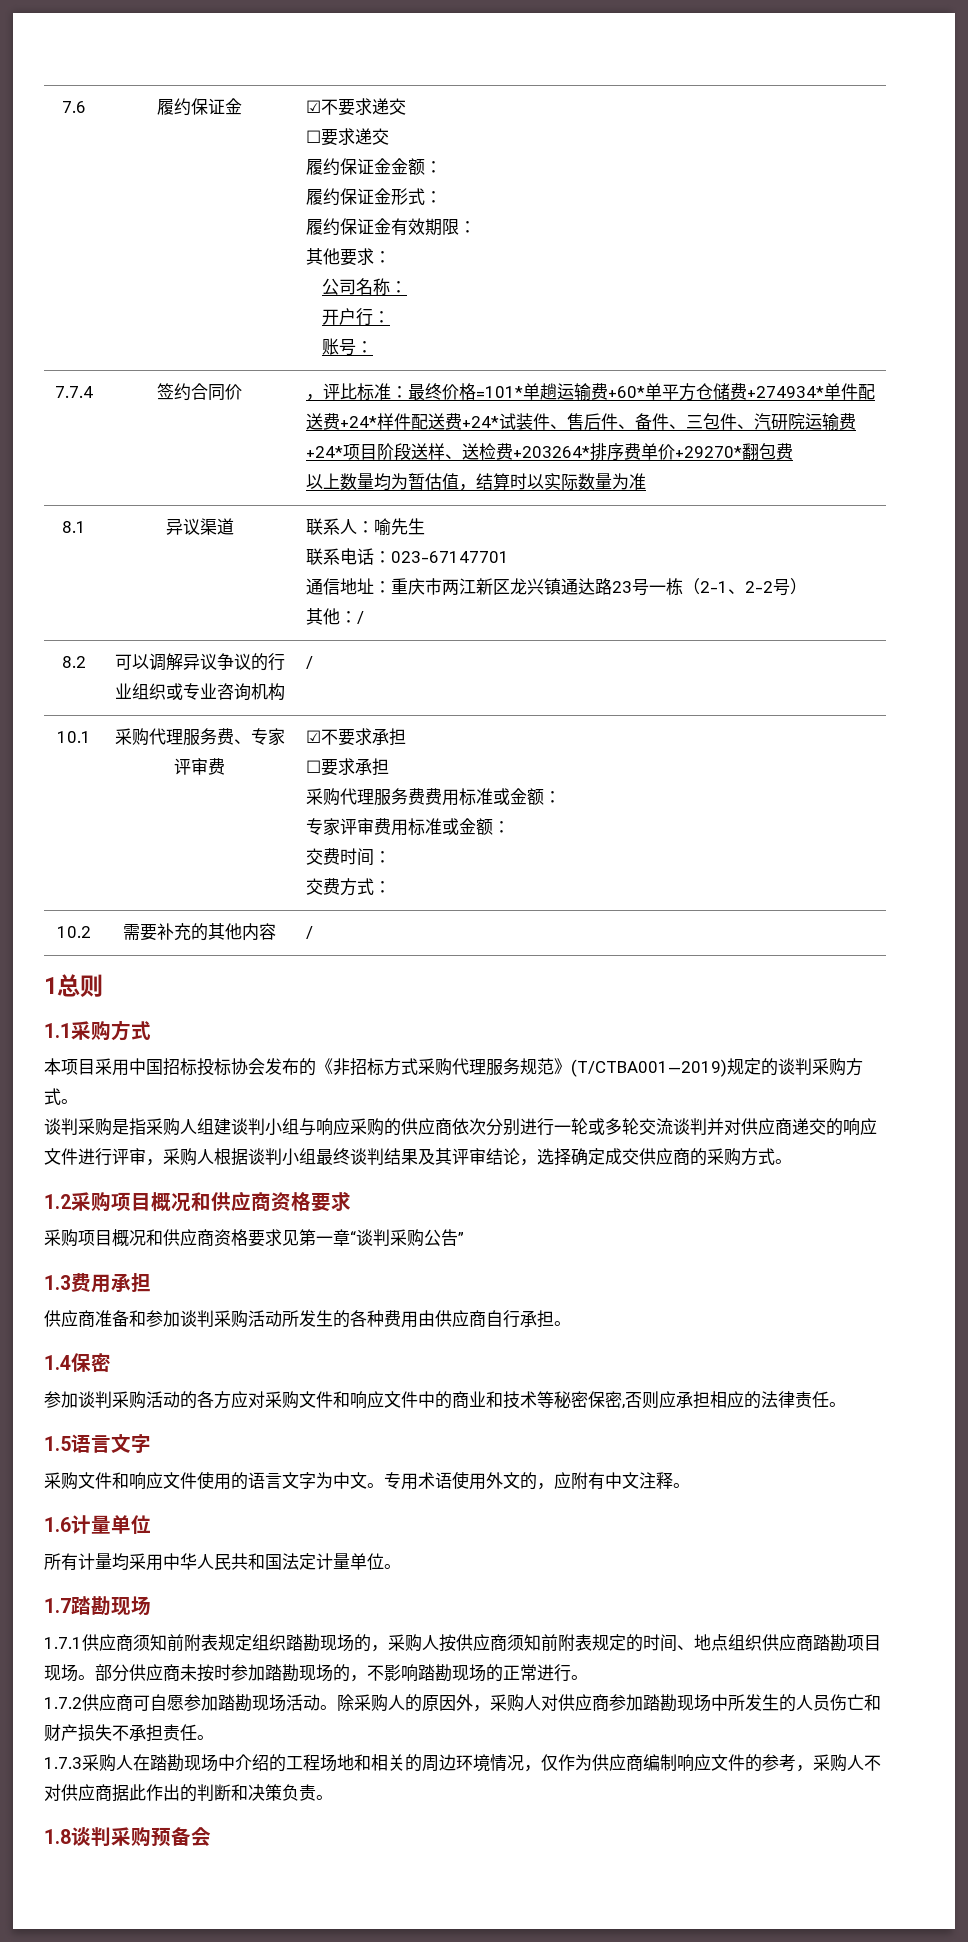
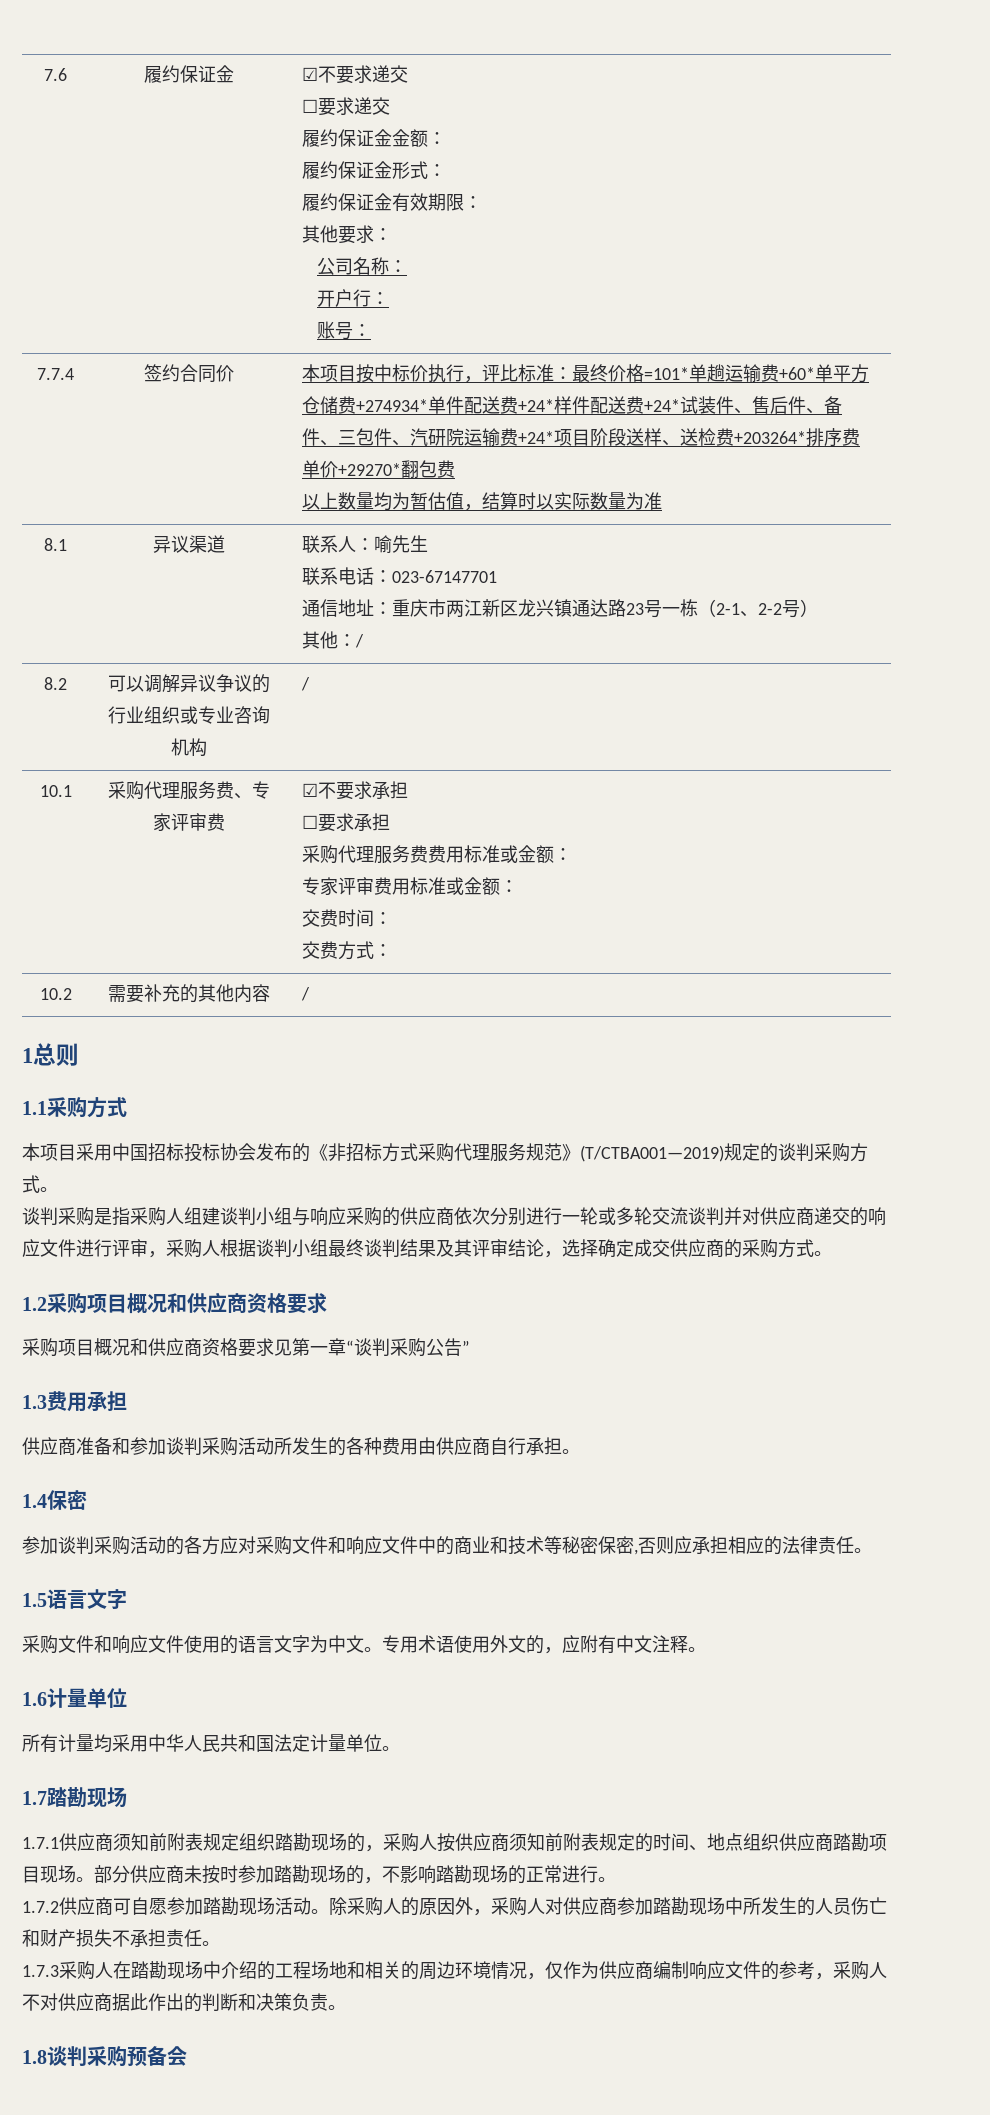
- ，评比标准：最终价格=101*单趟运输费+60*单平方仓储费+274934*单件配送费+24*样件配送费+24*试装件、售后件、备件、三包件、汽研院运输费+24*项目阶段送样、送检费+203264*排序费单价+29270*翻包费
+ 本项目按中标价执行，评比标准：最终价格=101*单趟运输费+60*单平方仓储费+274934*单件配送费+24*样件配送费+24*试装件、售后件、备件、三包件、汽研院运输费+24*项目阶段送样、送检费+203264*排序费单价+29270*翻包费

